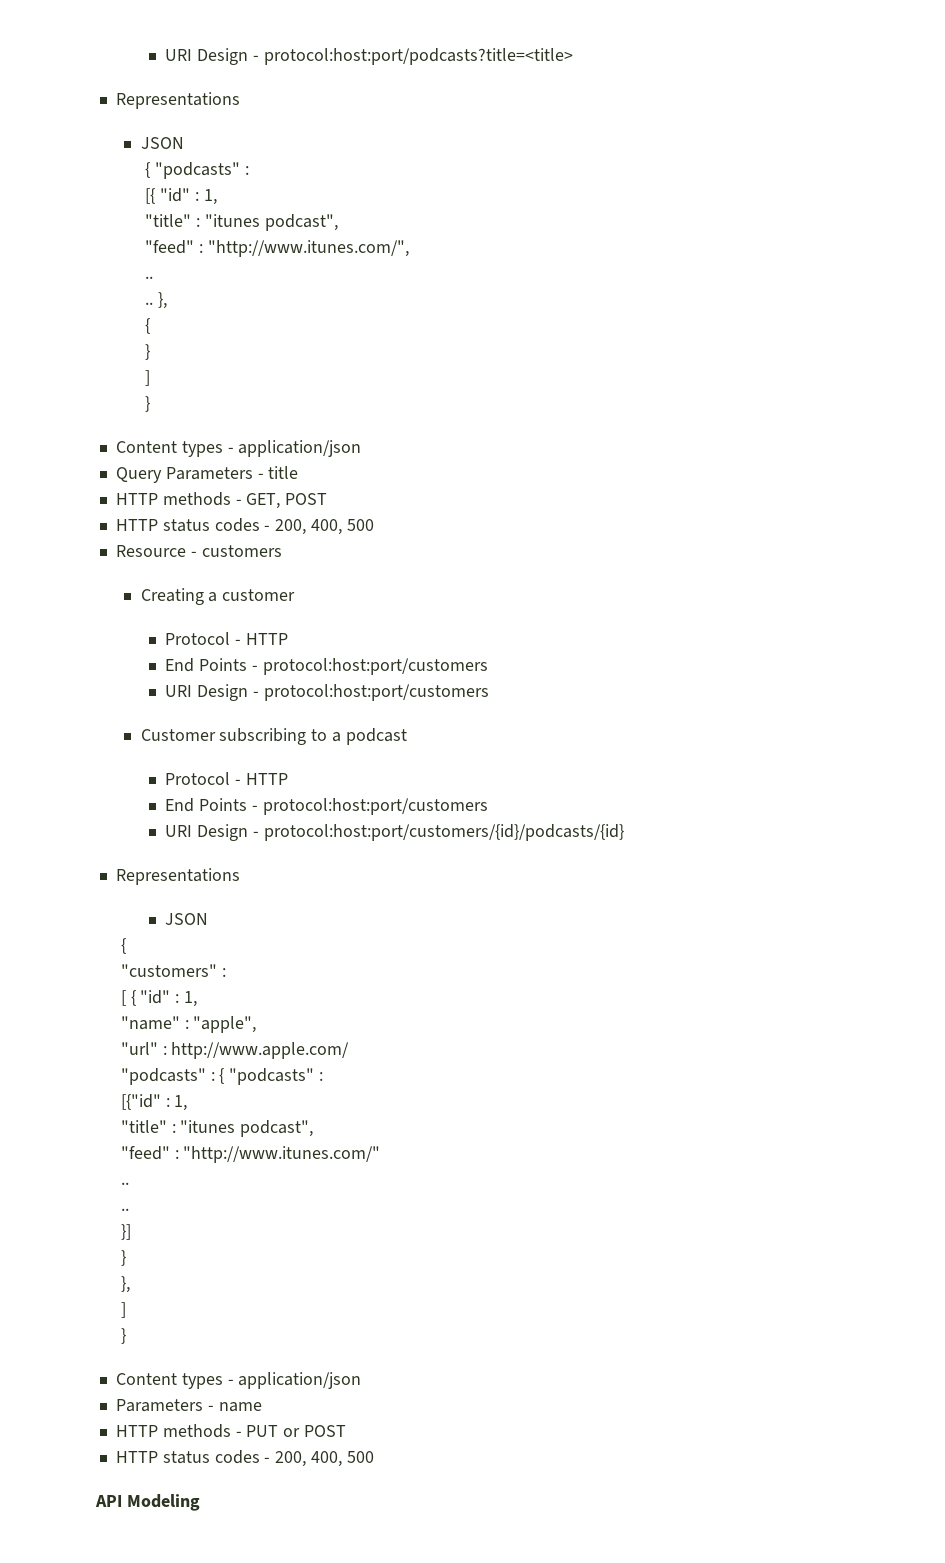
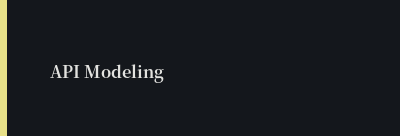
- URI Design - protocol:host:port/podcasts?title=<title>
- Representations
- JSON
- { "podcasts" :
- [{ "id" : 1,
- "title" : "itunes podcast",
- "feed" : "http://www.itunes.com/",
- ..
- .. },
- {
- }
- ]
- }
- Content types - application/json
- Query Parameters - title
- HTTP methods - GET, POST
- HTTP status codes - 200, 400, 500
- Resource - customers
- Creating a customer
- Protocol - HTTP
- End Points - protocol:host:port/customers
- URI Design - protocol:host:port/customers
- Customer subscribing to a podcast
- Protocol - HTTP
- End Points - protocol:host:port/customers
- URI Design - protocol:host:port/customers/{id}/podcasts/{id}
- Representations
- JSON
- {
- "customers" :
- [ { "id" : 1,
- "name" : "apple",
- "url" : http://www.apple.com/
- "podcasts" : { "podcasts" :
- [{"id" : 1,
- "title" : "itunes podcast",
- "feed" : "http://www.itunes.com/"
- ..
- ..
- }]
- }
- },
- ]
- }
- Content types - application/json
- Parameters - name
- HTTP methods - PUT or POST
- HTTP status codes - 200, 400, 500

